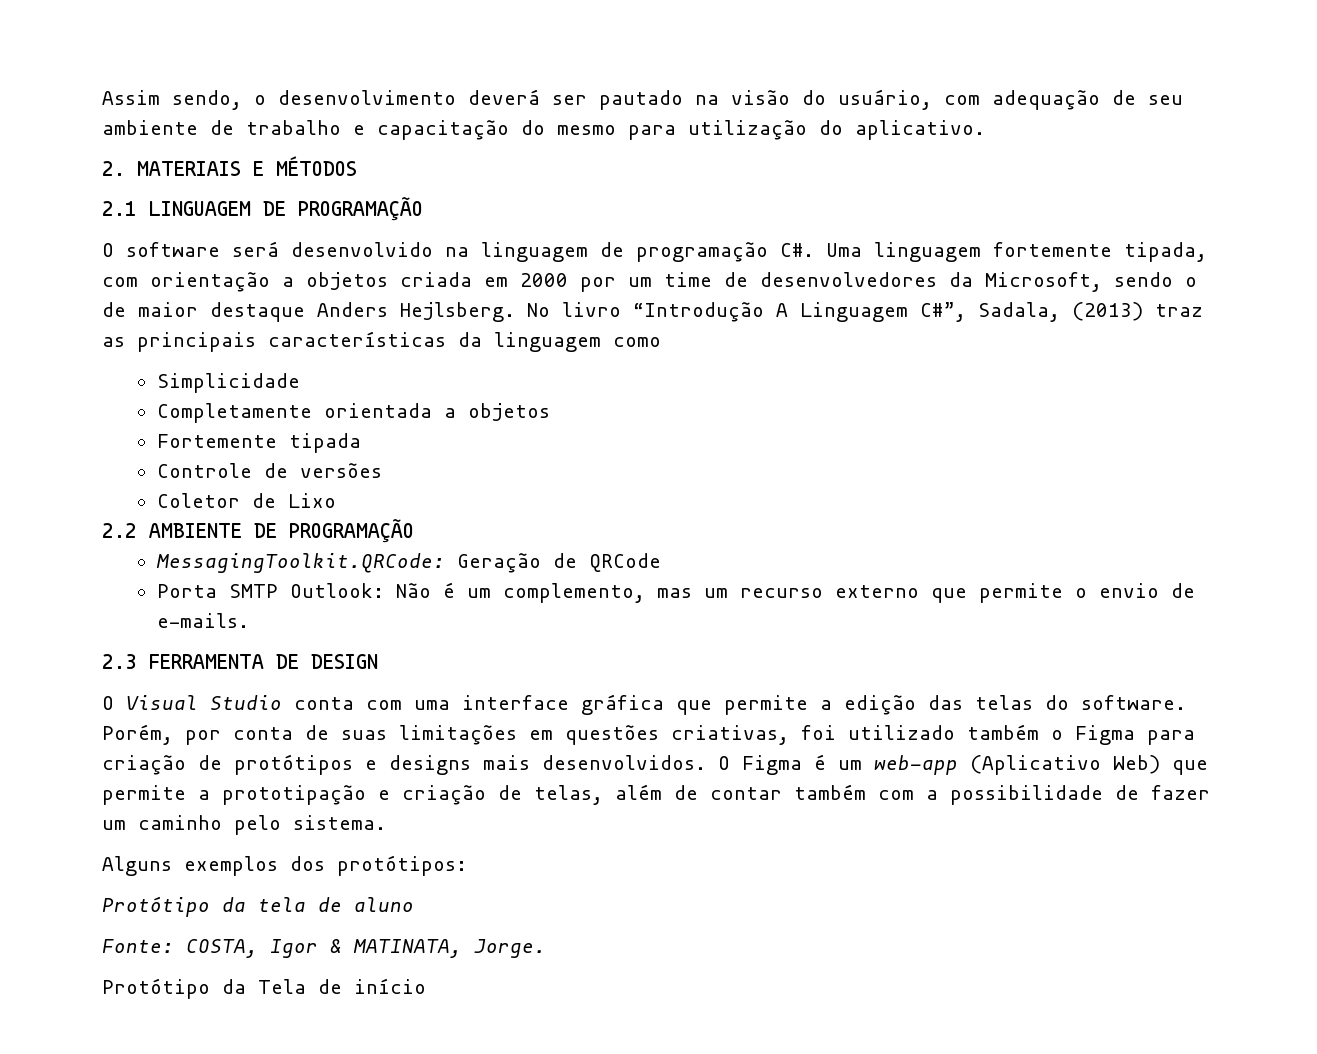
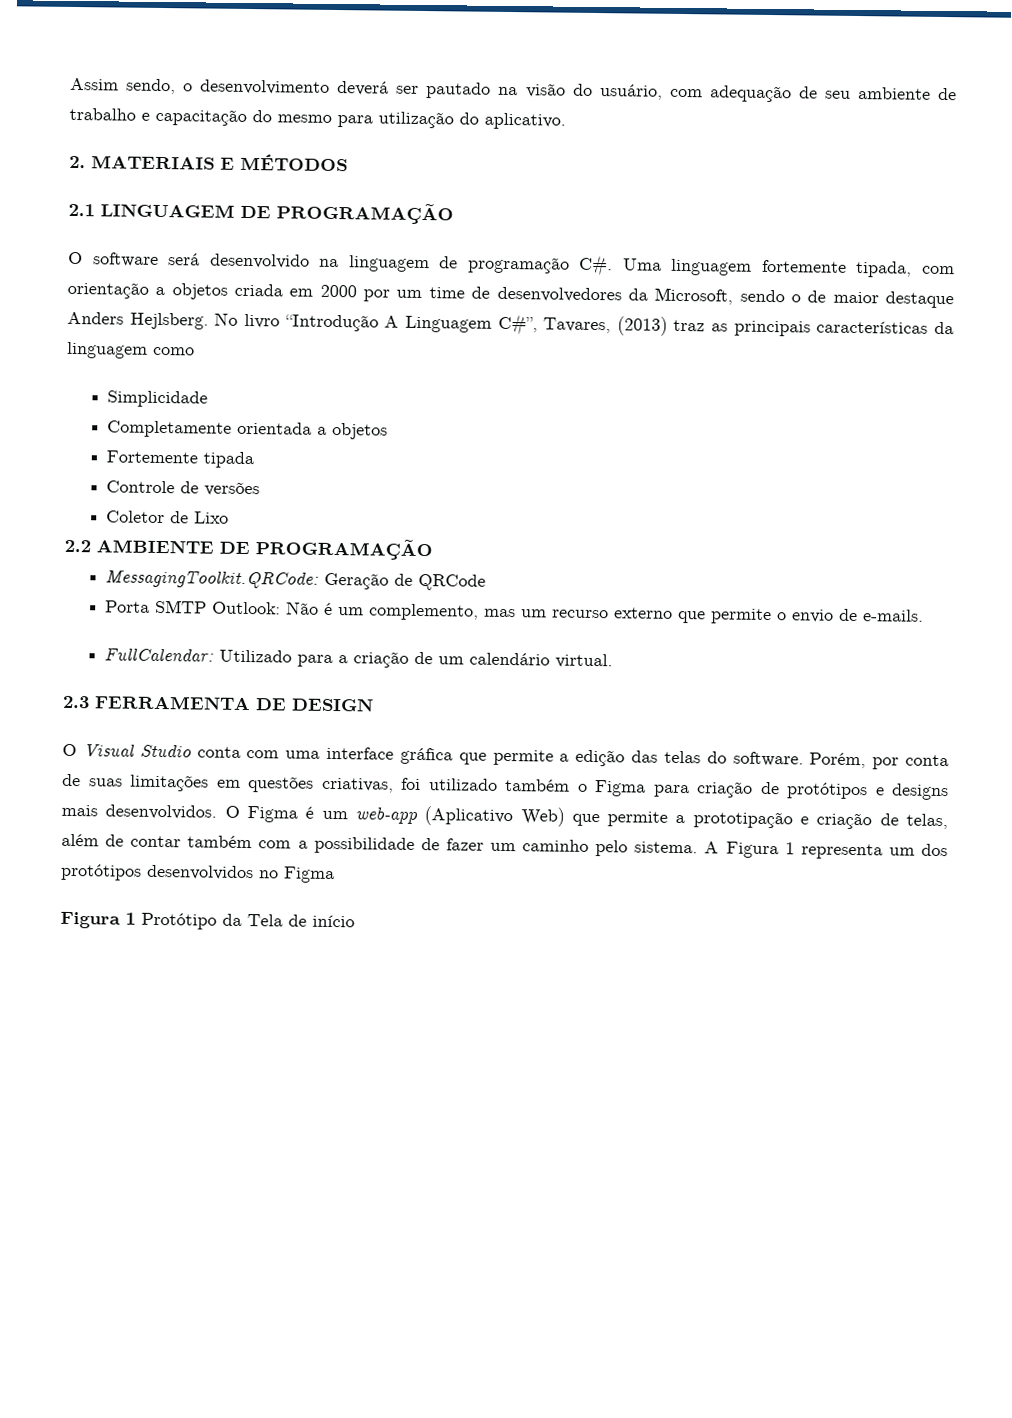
- No livro “Introdução A Linguagem C#”, Sadala, (2013) traz as principais características da linguagem como
+ No livro “Introdução A Linguagem C#”, Tavares, (2013) traz as principais características da linguagem como
+ FullCalendar: Utilizado para a criação de um calendário virtual.
- O Figma é um web-app (Aplicativo Web) que permite a prototipação e criação de telas, além de contar também com a possibilidade de fazer um caminho pelo sistema.
- Alguns exemplos dos protótipos:
- Protótipo da tela de aluno
- Fonte: COSTA, Igor & MATINATA, Jorge.
- Protótipo da Tela de início
+ O Figma é um web-app (Aplicativo Web) que permite a prototipação e criação de telas, além de contar também com a possibilidade de fazer um caminho pelo sistema. A Figura 1 representa um dos protótipos desenvolvidos no Figma
+ Figura 1 Protótipo da Tela de início

